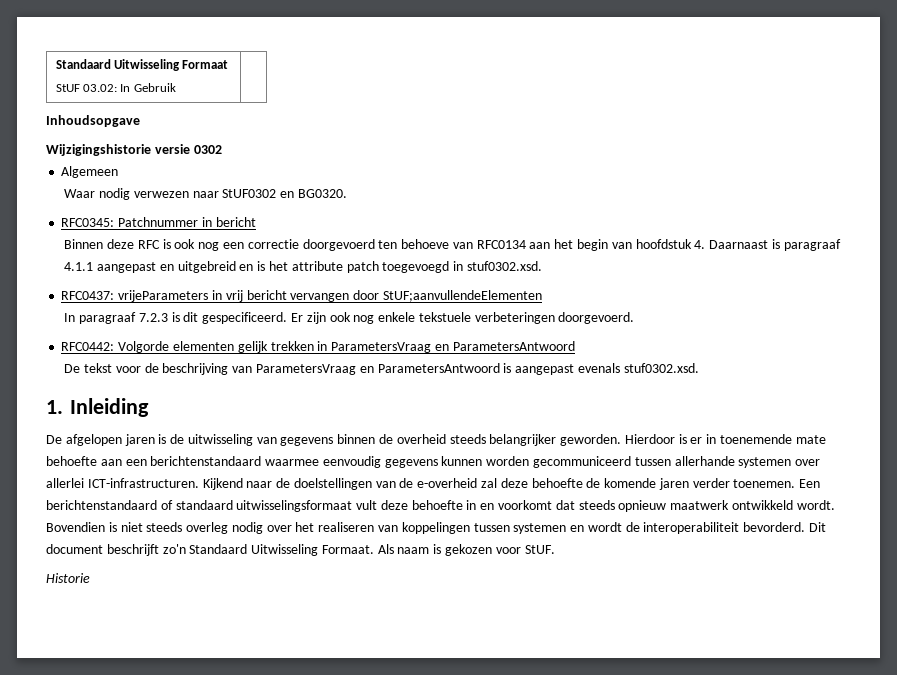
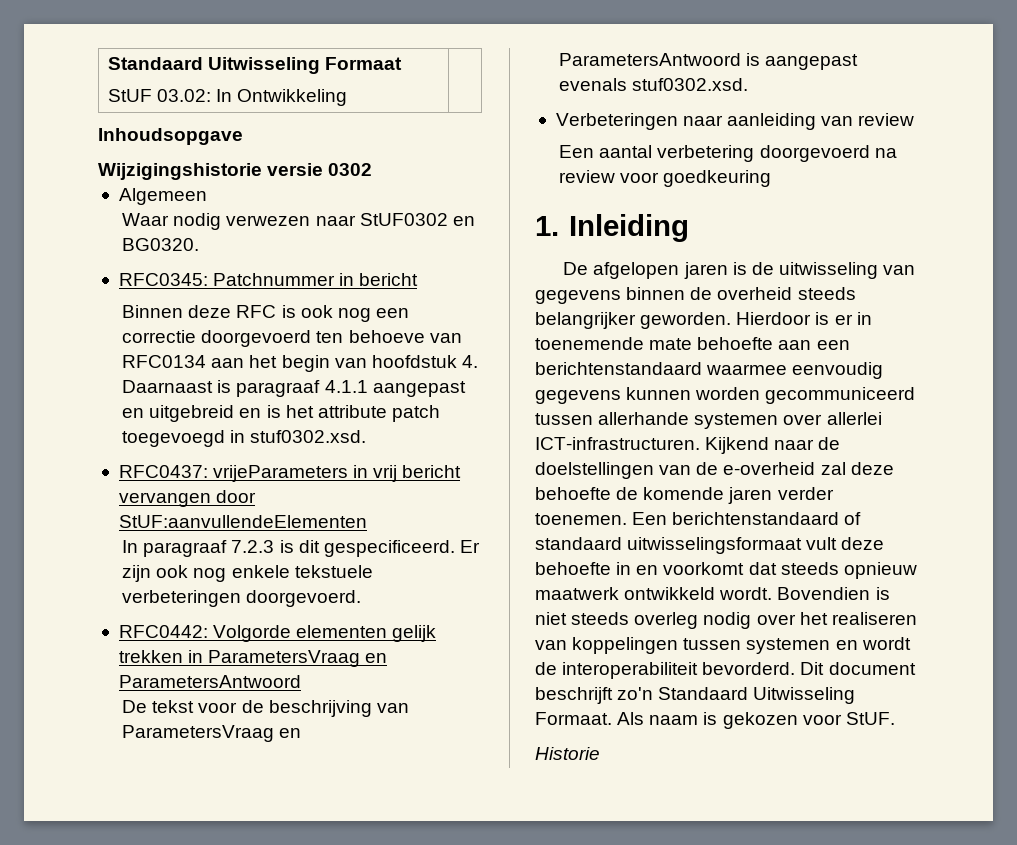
  Standaard Uitwisseling Formaat
- StUF 03.02: In Gebruik |
+ StUF 03.02: In Ontwikkeling |
- RFC0437: vrijeParameters in vrij bericht vervangen door StUF;aanvullendeElementen
+ RFC0437: vrijeParameters in vrij bericht vervangen door StUF:aanvullendeElementen
+ Verbeteringen naar aanleiding van review
+ Een aantal verbetering doorgevoerd na review voor goedkeuring

